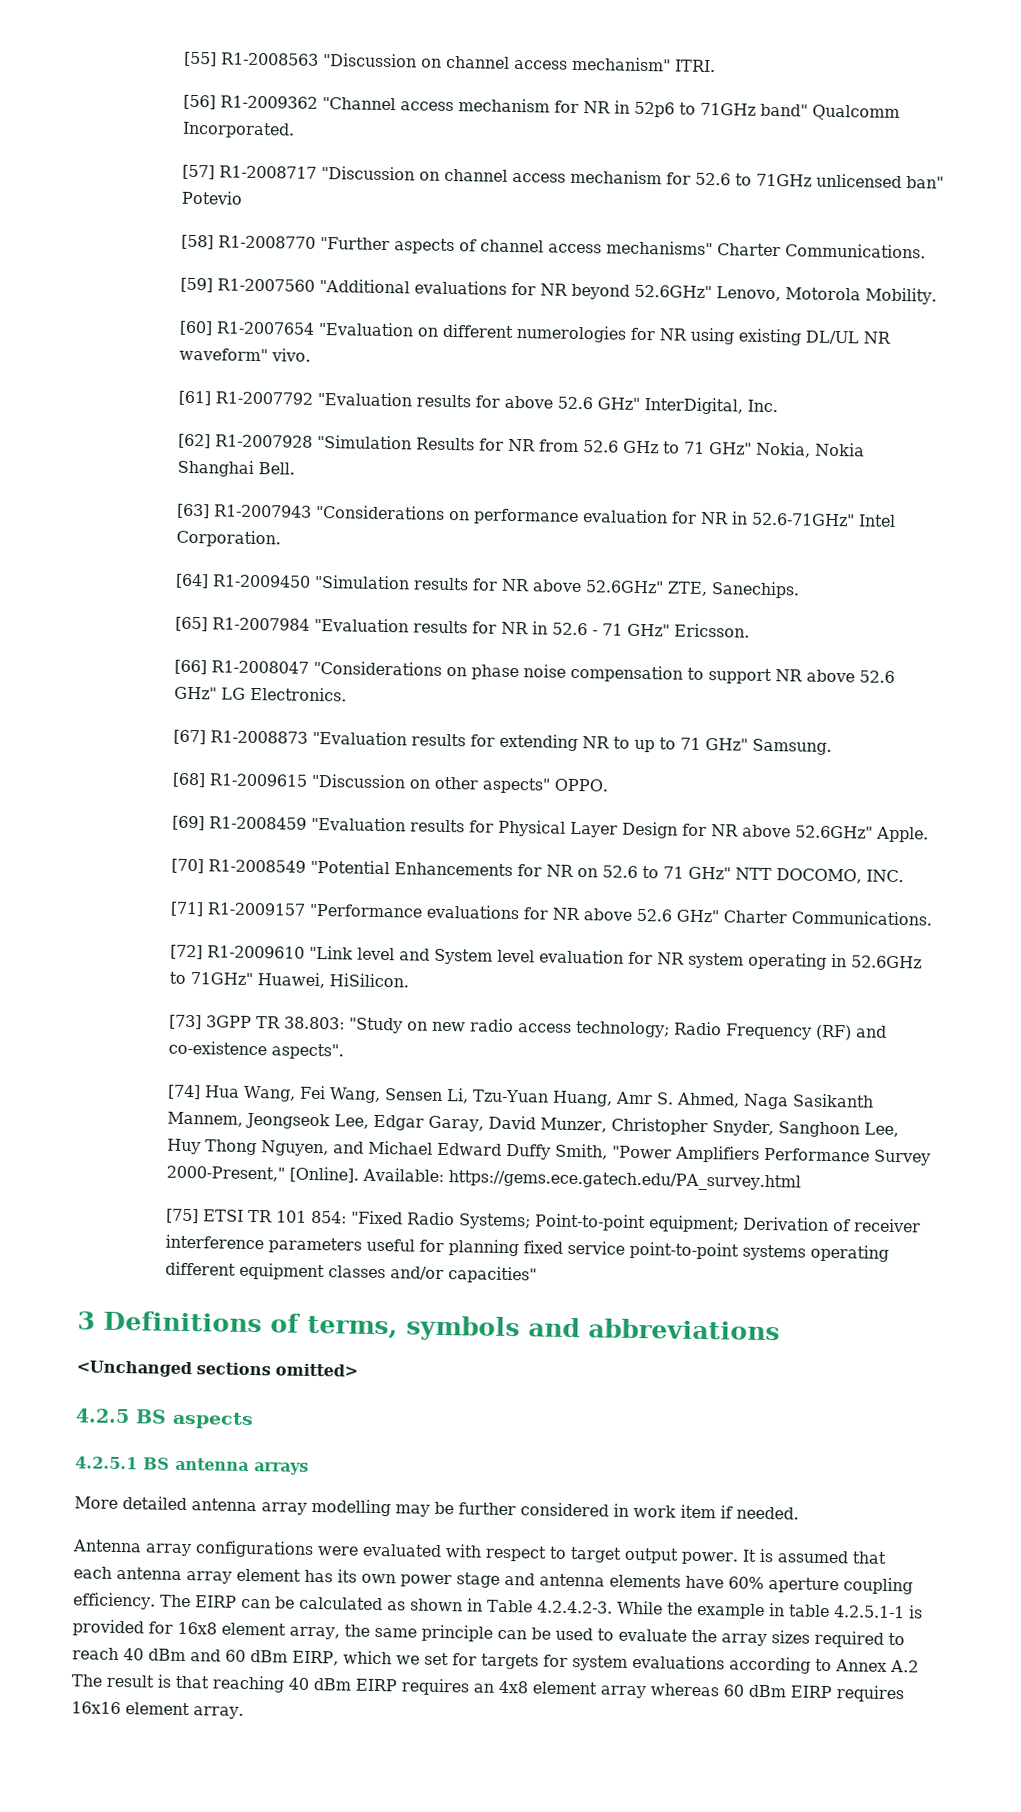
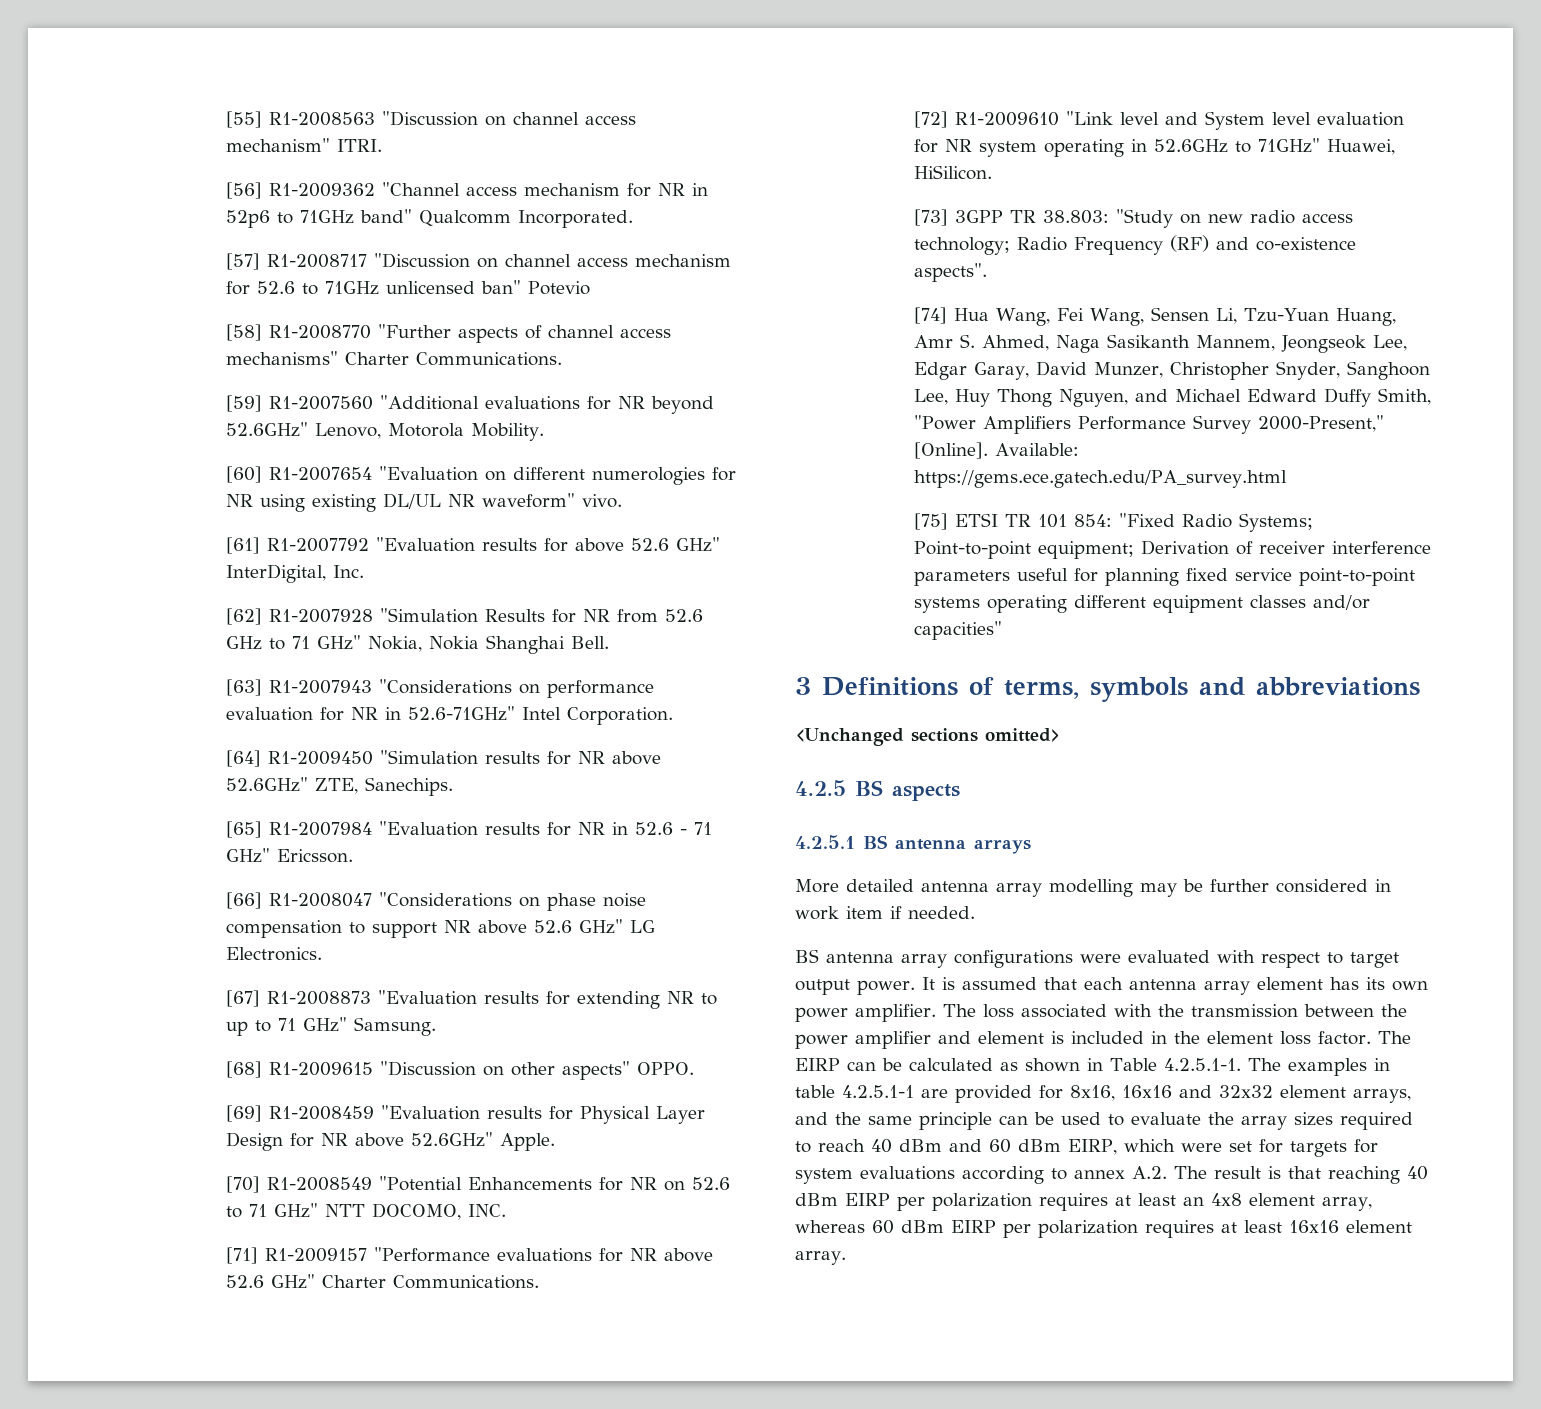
- Antenna array configurations were evaluated with respect to target output power.
+ BS antenna array configurations were evaluated with respect to target output power.
- It is assumed that each antenna array element has its own power stage and antenna elements have 60% aperture coupling efficiency.
+ It is assumed that each antenna array element has its own power amplifier. The loss associated with the transmission between the power amplifier and element is included in the element loss factor.
- The EIRP can be calculated as shown in Table 4.2.4.2-3. While the example in table 4.2.5.1-1 is provided for 16x8 element array, the same principle can be used to evaluate the array sizes required to reach 40 dBm and 60 dBm EIRP, which we set for targets for system evaluations according to Annex A.2 The result is that reaching 40 dBm EIRP requires an 4x8 element array whereas 60 dBm EIRP requires 16x16 element array.
+ The EIRP can be calculated as shown in Table 4.2.5.1-1. The examples in table 4.2.5.1-1 are provided for 8x16, 16x16 and 32x32 element arrays, and the same principle can be used to evaluate the array sizes required to reach 40 dBm and 60 dBm EIRP, which were set for targets for system evaluations according to annex A.2. The result is that reaching 40 dBm EIRP per polarization requires at least an 4x8 element array, whereas 60 dBm EIRP per polarization requires at least 16x16 element array.

